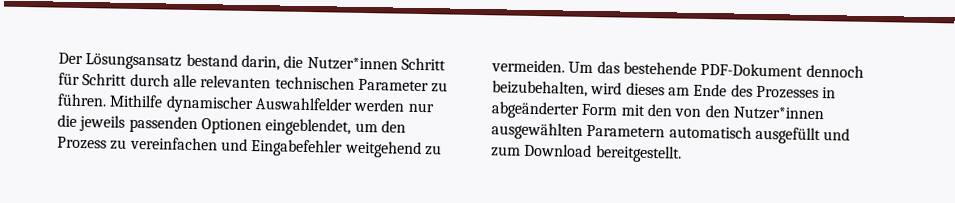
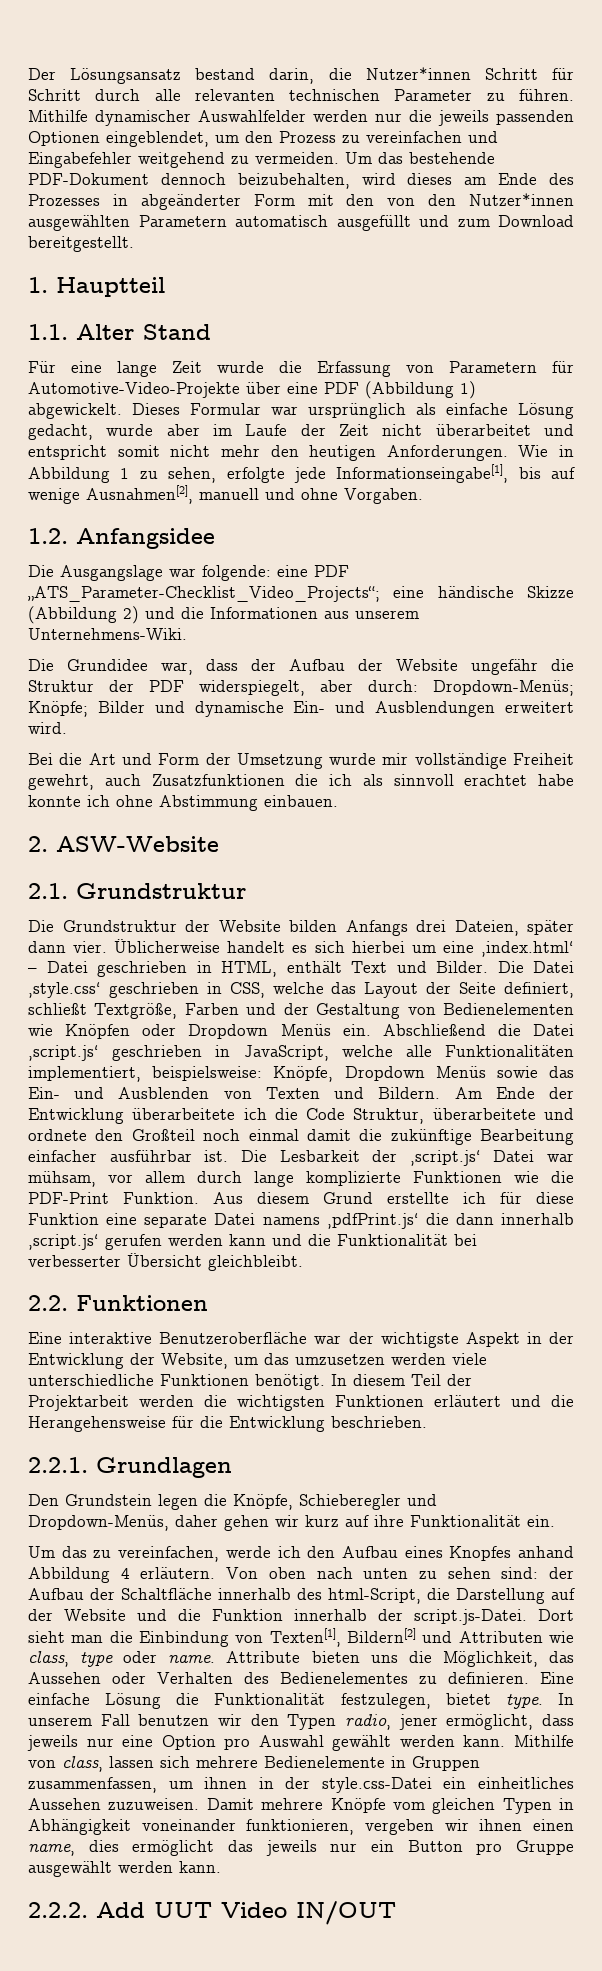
+ 1. Hauptteil
+ 1.1. Alter Stand
+ Für eine lange Zeit wurde die Erfassung von Parametern für Automotive-Video-Projekte über eine PDF (Abbildung 1) abgewickelt. Dieses Formular war ursprünglich als einfache Lösung gedacht, wurde aber im Laufe der Zeit nicht überarbeitet und entspricht somit nicht mehr den heutigen Anforderungen. Wie in Abbildung 1 zu sehen, erfolgte jede Informationseingabe[1], bis auf wenige Ausnahmen[2], manuell und ohne Vorgaben.
+ 1.2. Anfangsidee
+ Die Ausgangslage war folgende: eine PDF „ATS_Parameter-Checklist_Video_Projects“; eine händische Skizze (Abbildung 2) und die Informationen aus unserem Unternehmens-Wiki.
+ Die Grundidee war, dass der Aufbau der Website ungefähr die Struktur der PDF widerspiegelt, aber durch: Dropdown-Menüs; Knöpfe; Bilder und dynamische Ein- und Ausblendungen erweitert wird.
+ Bei die Art und Form der Umsetzung wurde mir vollständige Freiheit gewehrt, auch Zusatzfunktionen die ich als sinnvoll erachtet habe konnte ich ohne Abstimmung einbauen.
+ 2. ASW-Website
+ 2.1. Grundstruktur
+ Die Grundstruktur der Website bilden Anfangs drei Dateien, später dann vier. Üblicherweise handelt es sich hierbei um eine ‚index.html‘ – Datei geschrieben in HTML, enthält Text und Bilder. Die Datei ‚style.css‘ geschrieben in CSS, welche das Layout der Seite definiert, schließt Textgröße, Farben und der Gestaltung von Bedienelementen wie Knöpfen oder Dropdown Menüs ein. Abschließend die Datei ‚script.js‘ geschrieben in JavaScript, welche alle Funktionalitäten implementiert, beispielsweise: Knöpfe, Dropdown Menüs sowie das Ein- und Ausblenden von Texten und Bildern. Am Ende der Entwicklung überarbeitete ich die Code Struktur, überarbeitete und ordnete den Großteil noch einmal damit die zukünftige Bearbeitung einfacher ausführbar ist. Die Lesbarkeit der ‚script.js‘ Datei war mühsam, vor allem durch lange komplizierte Funktionen wie die PDF-Print Funktion. Aus diesem Grund erstellte ich für diese Funktion eine separate Datei namens ‚pdfPrint.js‘ die dann innerhalb ‚script.js‘ gerufen werden kann und die Funktionalität bei verbesserter Übersicht gleichbleibt.
+ 2.2. Funktionen
+ Eine interaktive Benutzeroberfläche war der wichtigste Aspekt in der Entwicklung der Website, um das umzusetzen werden viele unterschiedliche Funktionen benötigt. In diesem Teil der Projektarbeit werden die wichtigsten Funktionen erläutert und die Herangehensweise für die Entwicklung beschrieben.
+ 2.2.1. Grundlagen
+ Den Grundstein legen die Knöpfe, Schieberegler und Dropdown-Menüs, daher gehen wir kurz auf ihre Funktionalität ein.
+ Um das zu vereinfachen, werde ich den Aufbau eines Knopfes anhand Abbildung 4 erläutern. Von oben nach unten zu sehen sind: der Aufbau der Schaltfläche innerhalb des html-Script, die Darstellung auf der Website und die Funktion innerhalb der script.js-Datei. Dort sieht man die Einbindung von Texten[1], Bildern[2] und Attributen wie class, type oder name. Attribute bieten uns die Möglichkeit, das Aussehen oder Verhalten des Bedienelementes zu definieren. Eine einfache Lösung die Funktionalität festzulegen, bietet type. In unserem Fall benutzen wir den Typen radio, jener ermöglicht, dass jeweils nur eine Option pro Auswahl gewählt werden kann. Mithilfe von class, lassen sich mehrere Bedienelemente in Gruppen zusammenfassen, um ihnen in der style.css-Datei ein einheitliches Aussehen zuzuweisen. Damit mehrere Knöpfe vom gleichen Typen in Abhängigkeit voneinander funktionieren, vergeben wir ihnen einen name, dies ermöglicht das jeweils nur ein Button pro Gruppe ausgewählt werden kann.
+ 2.2.2. Add UUT Video IN/OUT

